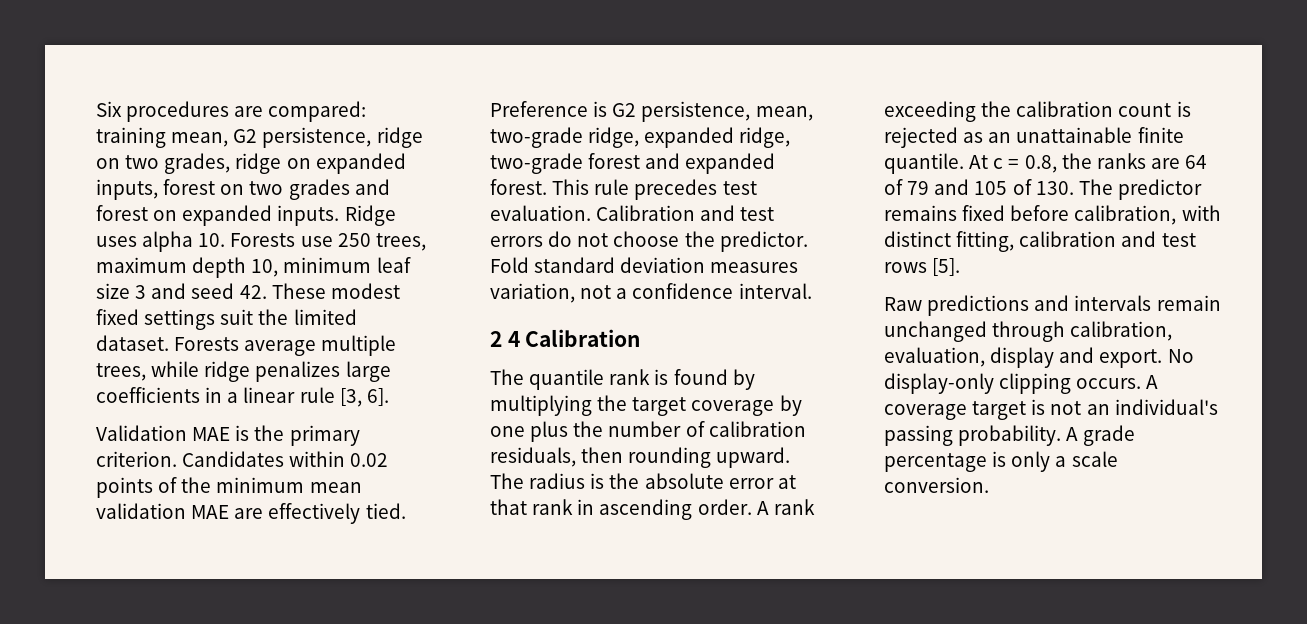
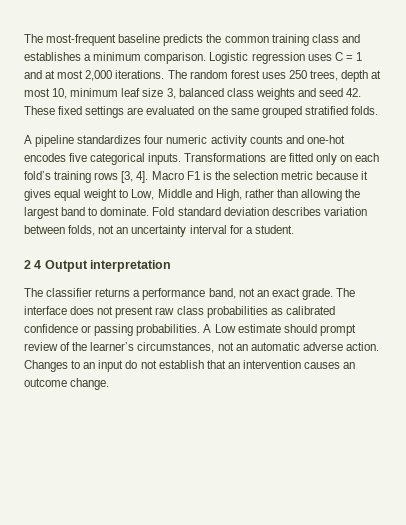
- Six procedures are compared: training mean, G2 persistence, ridge on two grades, ridge on expanded inputs, forest on two grades and forest on expanded inputs. Ridge uses alpha 10. Forests use 250 trees, maximum depth 10, minimum leaf size 3 and seed 42. These modest fixed settings suit the limited dataset. Forests average multiple trees, while ridge penalizes large coefficients in a linear rule [3, 6].
- Validation MAE is the primary criterion. Candidates within 0.02 points of the minimum mean validation MAE are effectively tied. Preference is G2 persistence, mean, two-grade ridge, expanded ridge, two-grade forest and expanded forest. This rule precedes test evaluation. Calibration and test errors do not choose the predictor. Fold standard deviation measures variation, not a confidence interval.
+ The most-frequent baseline predicts the common training class and establishes a minimum comparison. Logistic regression uses C = 1 and at most 2,000 iterations. The random forest uses 250 trees, depth at most 10, minimum leaf size 3, balanced class weights and seed 42. These fixed settings are evaluated on the same grouped stratified folds.
+ A pipeline standardizes four numeric activity counts and one-hot encodes five categorical inputs. Transformations are fitted only on each fold’s training rows [3, 4]. Macro F1 is the selection metric because it gives equal weight to Low, Middle and High, rather than allowing the largest band to dominate. Fold standard deviation describes variation between folds, not an uncertainty interval for a student.
- 2 4 Calibration
- The quantile rank is found by multiplying the target coverage by one plus the number of calibration residuals, then rounding upward. The radius is the absolute error at that rank in ascending order. A rank exceeding the calibration count is rejected as an unattainable finite quantile. At c = 0.8, the ranks are 64 of 79 and 105 of 130. The predictor remains fixed before calibration, with distinct fitting, calibration and test rows [5].
- Raw predictions and intervals remain unchanged through calibration, evaluation, display and export. No display-only clipping occurs. A coverage target is not an individual's passing probability. A grade percentage is only a scale conversion.
+ 2 4 Output interpretation
+ The classifier returns a performance band, not an exact grade. The interface does not present raw class probabilities as calibrated confidence or passing probabilities. A Low estimate should prompt review of the learner’s circumstances, not an automatic adverse action. Changes to an input do not establish that an intervention causes an outcome change.

